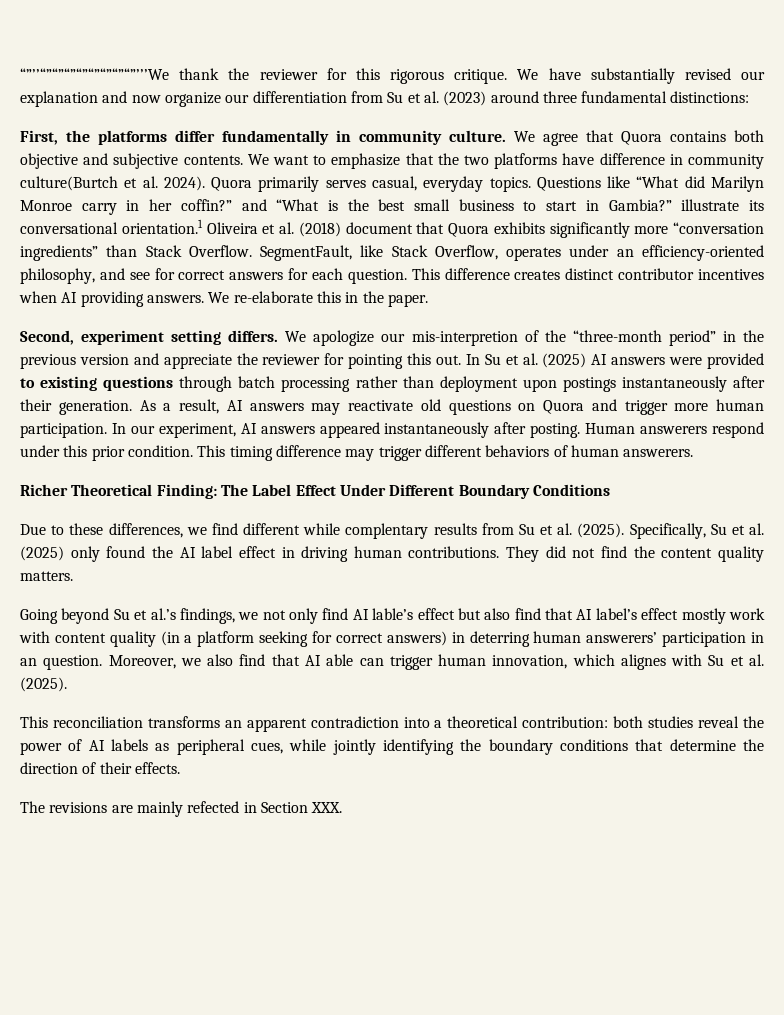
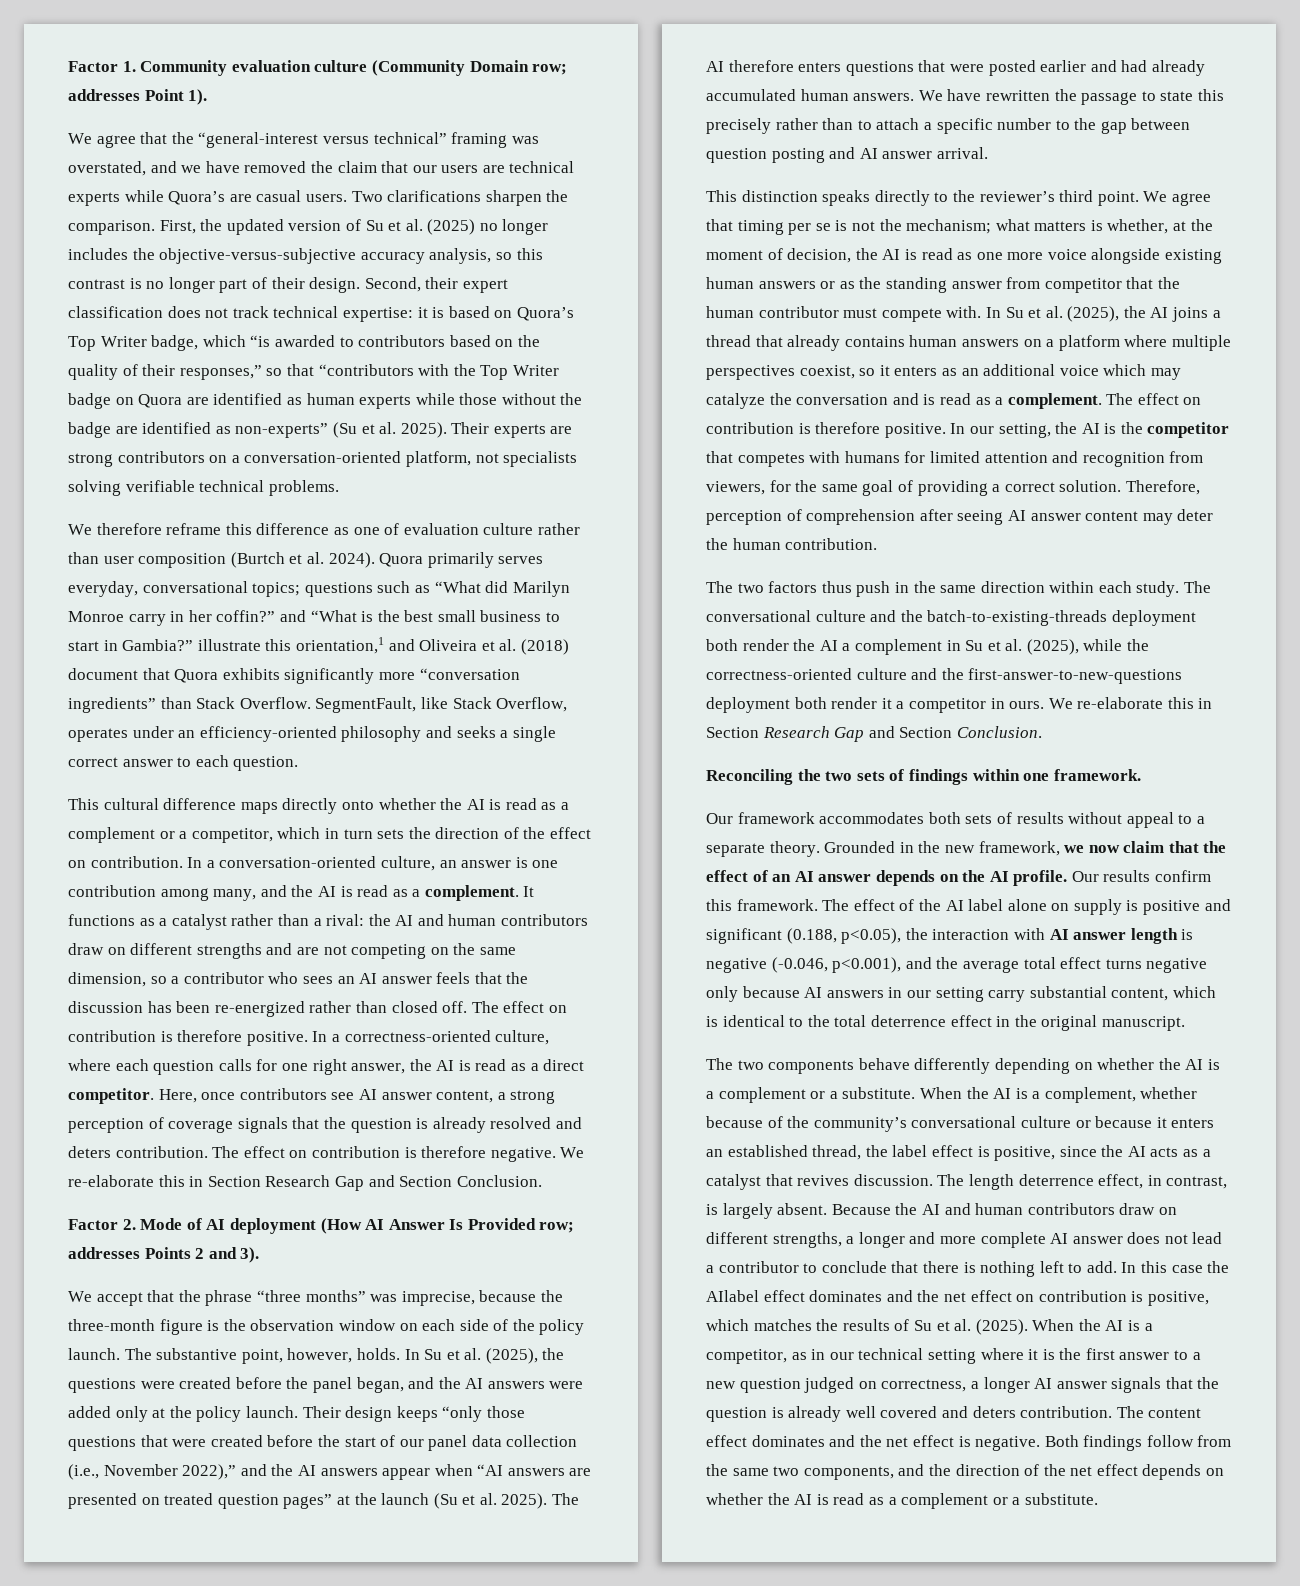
- “”’’“”“”“”“”“”“”“”“”’’’We thank the reviewer for this rigorous critique. We have substantially revised our explanation and now organize our differentiation from Su et al. (2023) around three fundamental distinctions:
- First, the platforms differ fundamentally in community culture. We agree that Quora contains both objective and subjective contents. We want to emphasize that the two platforms have difference in community culture(Burtch et al. 2024).
+ Factor 1. Community evaluation culture (Community Domain row; addresses Point 1).
+ We agree that the “general-interest versus technical” framing was overstated, and we have removed the claim that our users are technical experts while Quora’s are casual users. Two clarifications sharpen the comparison. First, the updated version of Su et al. (2025) no longer includes the objective-versus-subjective accuracy analysis, so this contrast is no longer part of their design. Second, their expert classification does not track technical expertise: it is based on Quora’s Top Writer badge, which “is awarded to contributors based on the quality of their responses,” so that “contributors with the Top Writer badge on Quora are identified as human experts while those without the badge are identified as non-experts” (Su et al. 2025). Their experts are strong contributors on a conversation-oriented platform, not specialists solving verifiable technical problems.
+ We therefore reframe this difference as one of evaluation culture rather than user composition (Burtch et al. 2024).
- Quora primarily serves casual, everyday topics. Questions like “What did Marilyn Monroe carry in her coffin?” and “What is the best small business to start in Gambia?” illustrate its conversational orientation.1 Oliveira et al. (2018) document that Quora exhibits significantly more “conversation ingredients” than Stack Overflow.
+ Quora primarily serves everyday, conversational topics; questions such as “What did Marilyn Monroe carry in her coffin?” and “What is the best small business to start in Gambia?” illustrate this orientation,1 and Oliveira et al. (2018) document that Quora exhibits significantly more “conversation ingredients” than Stack Overflow.
- SegmentFault, like Stack Overflow, operates under an efficiency-oriented philosophy, and see for correct answers for each question. This difference creates distinct contributor incentives when AI providing answers. We re-elaborate this in the paper.
- Second, experiment setting differs. We apologize our mis-interpretion of the “three-month period” in the previous version and appreciate the reviewer for pointing this out. In Su et al. (2025) AI answers were provided to existing questions through batch processing rather than deployment upon postings instantaneously after their generation. As a result, AI answers may reactivate old questions on Quora and trigger more human participation. In our experiment, AI answers appeared instantaneously after posting. Human answerers respond under this prior condition. This timing difference may trigger different behaviors of human answerers.
- Richer Theoretical Finding: The Label Effect Under Different Boundary Conditions
- Due to these differences, we find different while complentary results from Su et al. (2025). Specifically, Su et al. (2025) only found the AI label effect in driving human contributions. They did not find the content quality matters.
- Going beyond Su et al.’s findings, we not only find AI lable’s effect but also find that AI label’s effect mostly work with content quality (in a platform seeking for correct answers) in deterring human answerers’ participation in an question. Moreover, we also find that AI able can trigger human innovation, which alignes with Su et al. (2025).
- This reconciliation transforms an apparent contradiction into a theoretical contribution: both studies reveal the power of AI labels as peripheral cues, while jointly identifying the boundary conditions that determine the direction of their effects.
- The revisions are mainly refected in Section XXX.
+ SegmentFault, like Stack Overflow, operates under an efficiency-oriented philosophy and seeks a single correct answer to each question.
+ This cultural difference maps directly onto whether the AI is read as a complement or a competitor, which in turn sets the direction of the effect on contribution. In a conversation-oriented culture, an answer is one contribution among many, and the AI is read as a complement. It functions as a catalyst rather than a rival: the AI and human contributors draw on different strengths and are not competing on the same dimension, so a contributor who sees an AI answer feels that the discussion has been re-energized rather than closed off. The effect on contribution is therefore positive. In a correctness-oriented culture, where each question calls for one right answer, the AI is read as a direct competitor. Here, once contributors see AI answer content, a strong perception of coverage signals that the question is already resolved and deters contribution. The effect on contribution is therefore negative. We re-elaborate this in Section Research Gap and Section Conclusion.
+ Factor 2. Mode of AI deployment (How AI Answer Is Provided row; addresses Points 2 and 3).
+ We accept that the phrase “three months” was imprecise, because the three-month figure is the observation window on each side of the policy launch. The substantive point, however, holds. In Su et al. (2025), the questions were created before the panel began, and the AI answers were added only at the policy launch. Their design keeps “only those questions that were created before the start of our panel data collection (i.e., November 2022),” and the AI answers appear when “AI answers are presented on treated question pages” at the launch (Su et al. 2025). The AI therefore enters questions that were posted earlier and had already accumulated human answers. We have rewritten the passage to state this precisely rather than to attach a specific number to the gap between question posting and AI answer arrival.
+ This distinction speaks directly to the reviewer’s third point. We agree that timing per se is not the mechanism; what matters is whether, at the moment of decision, the AI is read as one more voice alongside existing human answers or as the standing answer from competitor that the human contributor must compete with. In Su et al. (2025), the AI joins a thread that already contains human answers on a platform where multiple perspectives coexist, so it enters as an additional voice which may catalyze the conversation and is read as a complement. The effect on contribution is therefore positive. In our setting, the AI is the competitor that competes with humans for limited attention and recognition from viewers, for the same goal of providing a correct solution. Therefore, perception of comprehension after seeing AI answer content may deter the human contribution.
+ The two factors thus push in the same direction within each study. The conversational culture and the batch-to-existing-threads deployment both render the AI a complement in Su et al. (2025), while the correctness-oriented culture and the first-answer-to-new-questions deployment both render it a competitor in ours. We re-elaborate this in Section Research Gap and Section Conclusion.
+ Reconciling the two sets of findings within one framework.
+ Our framework accommodates both sets of results without appeal to a separate theory. Grounded in the new framework, we now claim that the effect of an AI answer depends on the AI profile. Our results confirm this framework. The effect of the AI label alone on supply is positive and significant (0.188, p<0.05), the interaction with AI answer length is negative (-0.046, p<0.001), and the average total effect turns negative only because AI answers in our setting carry substantial content, which is identical to the total deterrence effect in the original manuscript.
+ The two components behave differently depending on whether the AI is a complement or a substitute. When the AI is a complement, whether because of the community’s conversational culture or because it enters an established thread, the label effect is positive, since the AI acts as a catalyst that revives discussion. The length deterrence effect, in contrast, is largely absent. Because the AI and human contributors draw on different strengths, a longer and more complete AI answer does not lead a contributor to conclude that there is nothing left to add. In this case the AIlabel effect dominates and the net effect on contribution is positive, which matches the results of Su et al. (2025). When the AI is a competitor, as in our technical setting where it is the first answer to a new question judged on correctness, a longer AI answer signals that the question is already well covered and deters contribution. The content effect dominates and the net effect is negative. Both findings follow from the same two components, and the direction of the net effect depends on whether the AI is read as a complement or a substitute.

